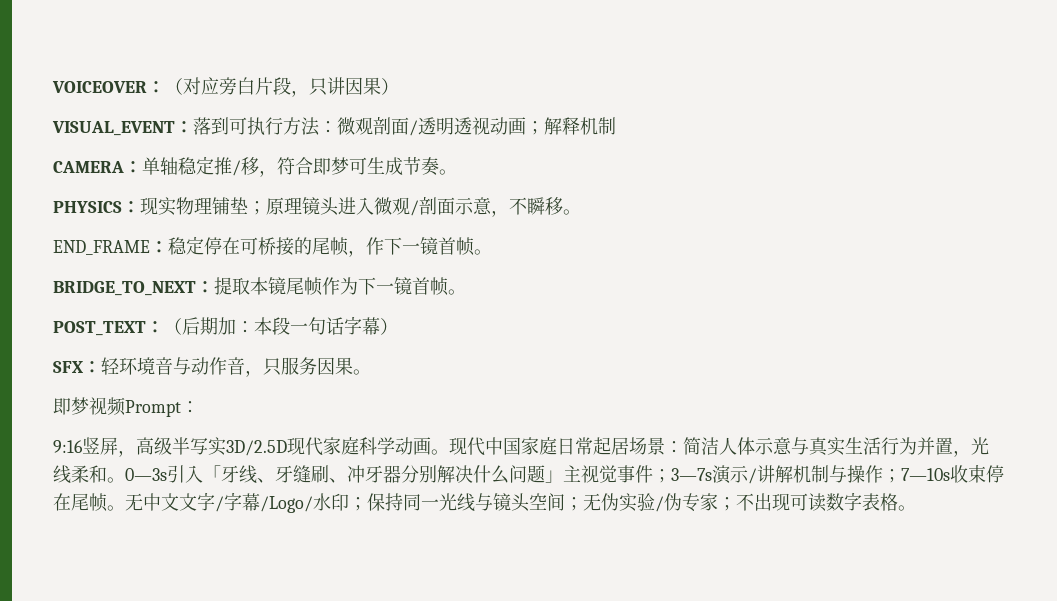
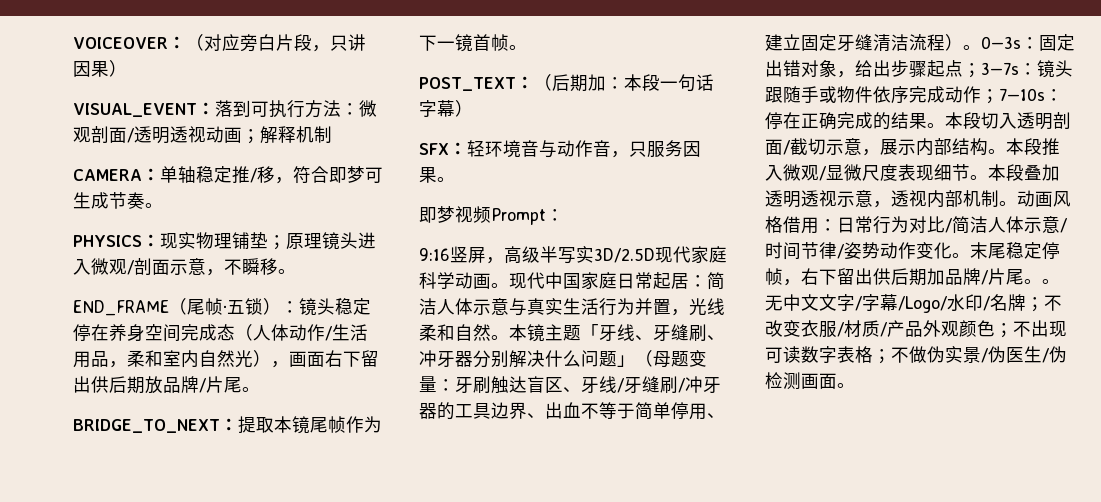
- END_FRAME：稳定停在可桥接的尾帧，作下一镜首帧。
+ END_FRAME（尾帧·五锁）：镜头稳定停在养身空间完成态（人体动作/生活用品，柔和室内自然光），画面右下留出供后期放品牌/片尾。
- 现代中国家庭日常起居场景：简洁人体示意与真实生活行为并置，光线柔和。0—3s引入「牙线、牙缝刷、冲牙器分别解决什么问题」主视觉事件；3—7s演示/讲解机制与操作；7—10s收束停在尾帧。
+ 现代中国家庭日常起居：简洁人体示意与真实生活行为并置，光线柔和自然。本镜主题「牙线、牙缝刷、冲牙器分别解决什么问题」（母题变量：牙刷触达盲区、牙线/牙缝刷/冲牙器的工具边界、出血不等于简单停用、建立固定牙缝清洁流程）。0—3s：固定出错对象，给出步骤起点；3—7s：镜头跟随手或物件依序完成动作；7—10s：停在正确完成的结果。本段切入透明剖面/截切示意，展示内部结构。本段推入微观/显微尺度表现细节。本段叠加透明透视示意，透视内部机制。动画风格借用：日常行为对比/简洁人体示意/时间节律/姿势动作变化。末尾稳定停帧，右下留出供后期加品牌/片尾。。
- 无中文文字/字幕/Logo/水印；保持同一光线与镜头空间；无伪实验/伪专家；不出现可读数字表格。
+ 无中文文字/字幕/Logo/水印/名牌；不改变衣服/材质/产品外观颜色；不出现可读数字表格；不做伪实景/伪医生/伪检测画面。

